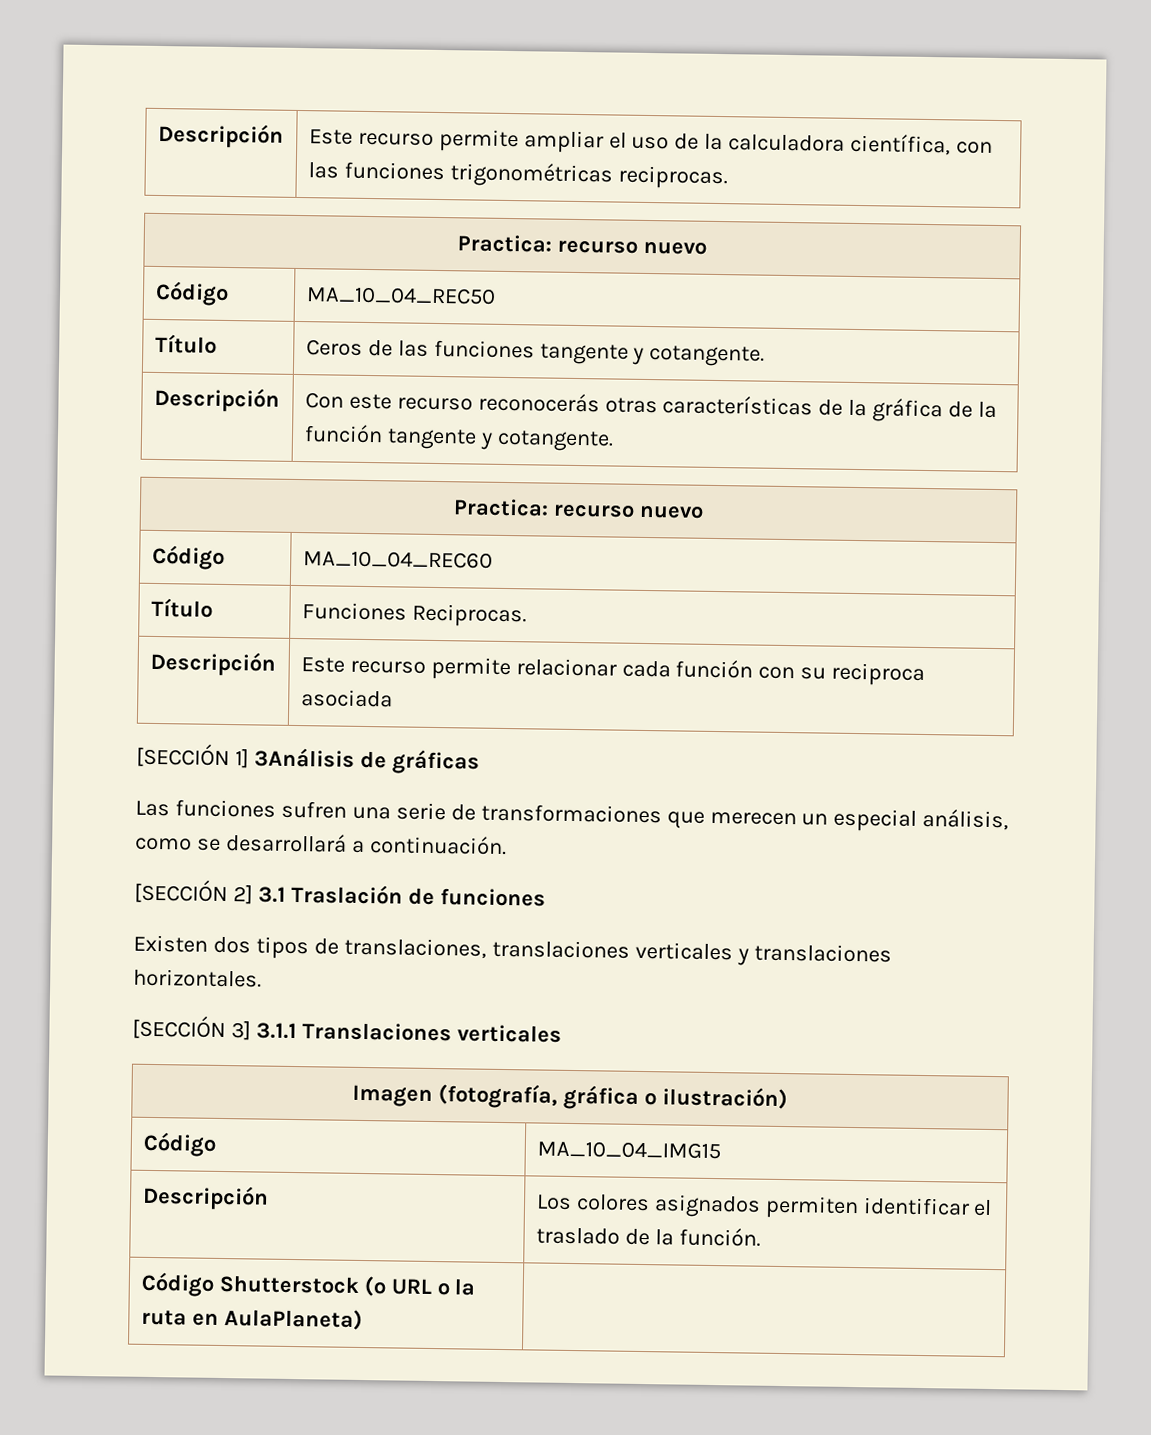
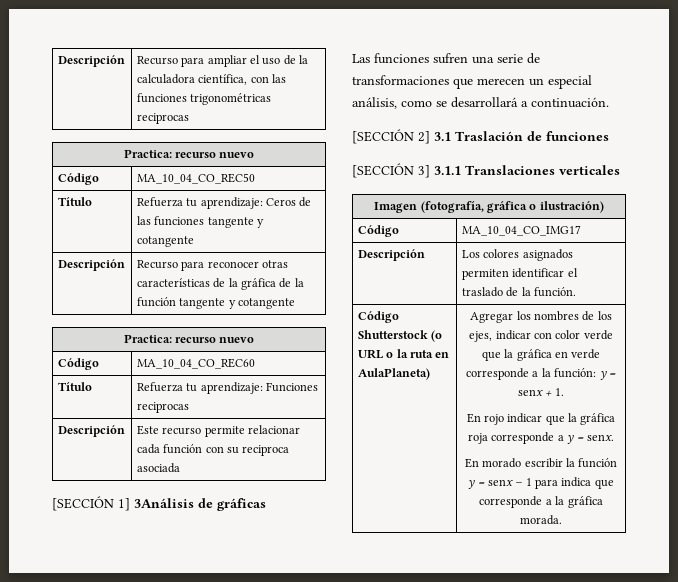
- Descripción | Este recurso permite ampliar el uso de la calculadora científica, con las funciones trigonométricas reciprocas.
+ Descripción | Recurso para ampliar el uso de la calculadora científica, con las funciones trigonométricas reciprocas
  Practica: recurso nuevo
- Código | MA_10_04_REC50
- Título | Ceros de las funciones tangente y cotangente.
- Descripción | Con este recurso reconocerás otras características de la gráfica de la función tangente y cotangente.
+ Código | MA_10_04_CO_REC50
+ Título | Refuerza tu aprendizaje: Ceros de las funciones tangente y cotangente
+ Descripción | Recurso para reconocer otras características de la gráfica de la función tangente y cotangente
  Practica: recurso nuevo
- Código | MA_10_04_REC60
- Título | Funciones Reciprocas.
+ Código | MA_10_04_CO_REC60
+ Título | Refuerza tu aprendizaje: Funciones reciprocas
- Existen dos tipos de translaciones, translaciones verticales y translaciones horizontales.
- Código | MA_10_04_IMG15
+ Código | MA_10_04_CO_IMG17
+ Agregar los nombres de los ejes, indicar con color verde que la gráfica en verde corresponde a la función: y = senx + 1.
+ En rojo indicar que la gráfica roja corresponde a y = senx.
+ En morado escribir la función y = senx – 1 para indica que corresponde a la gráfica morada.

